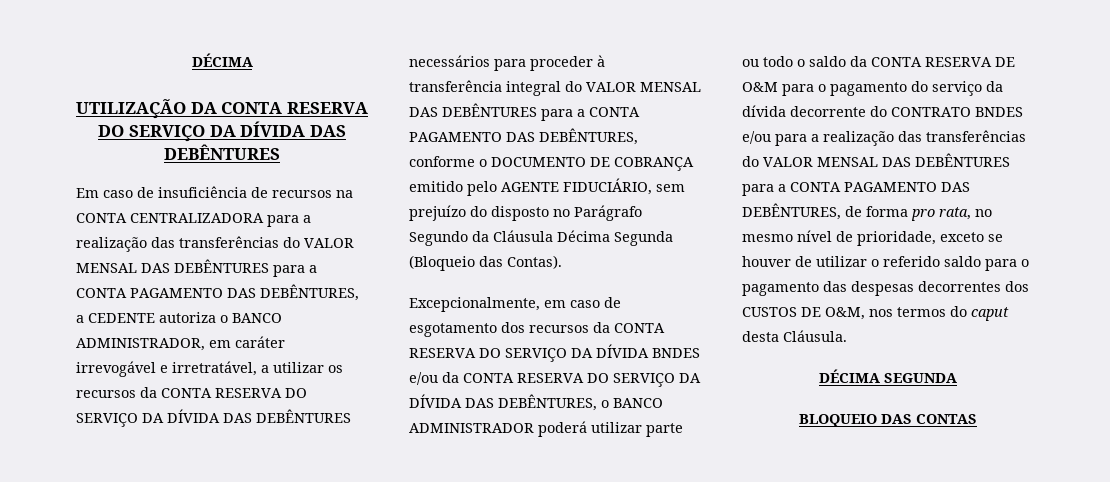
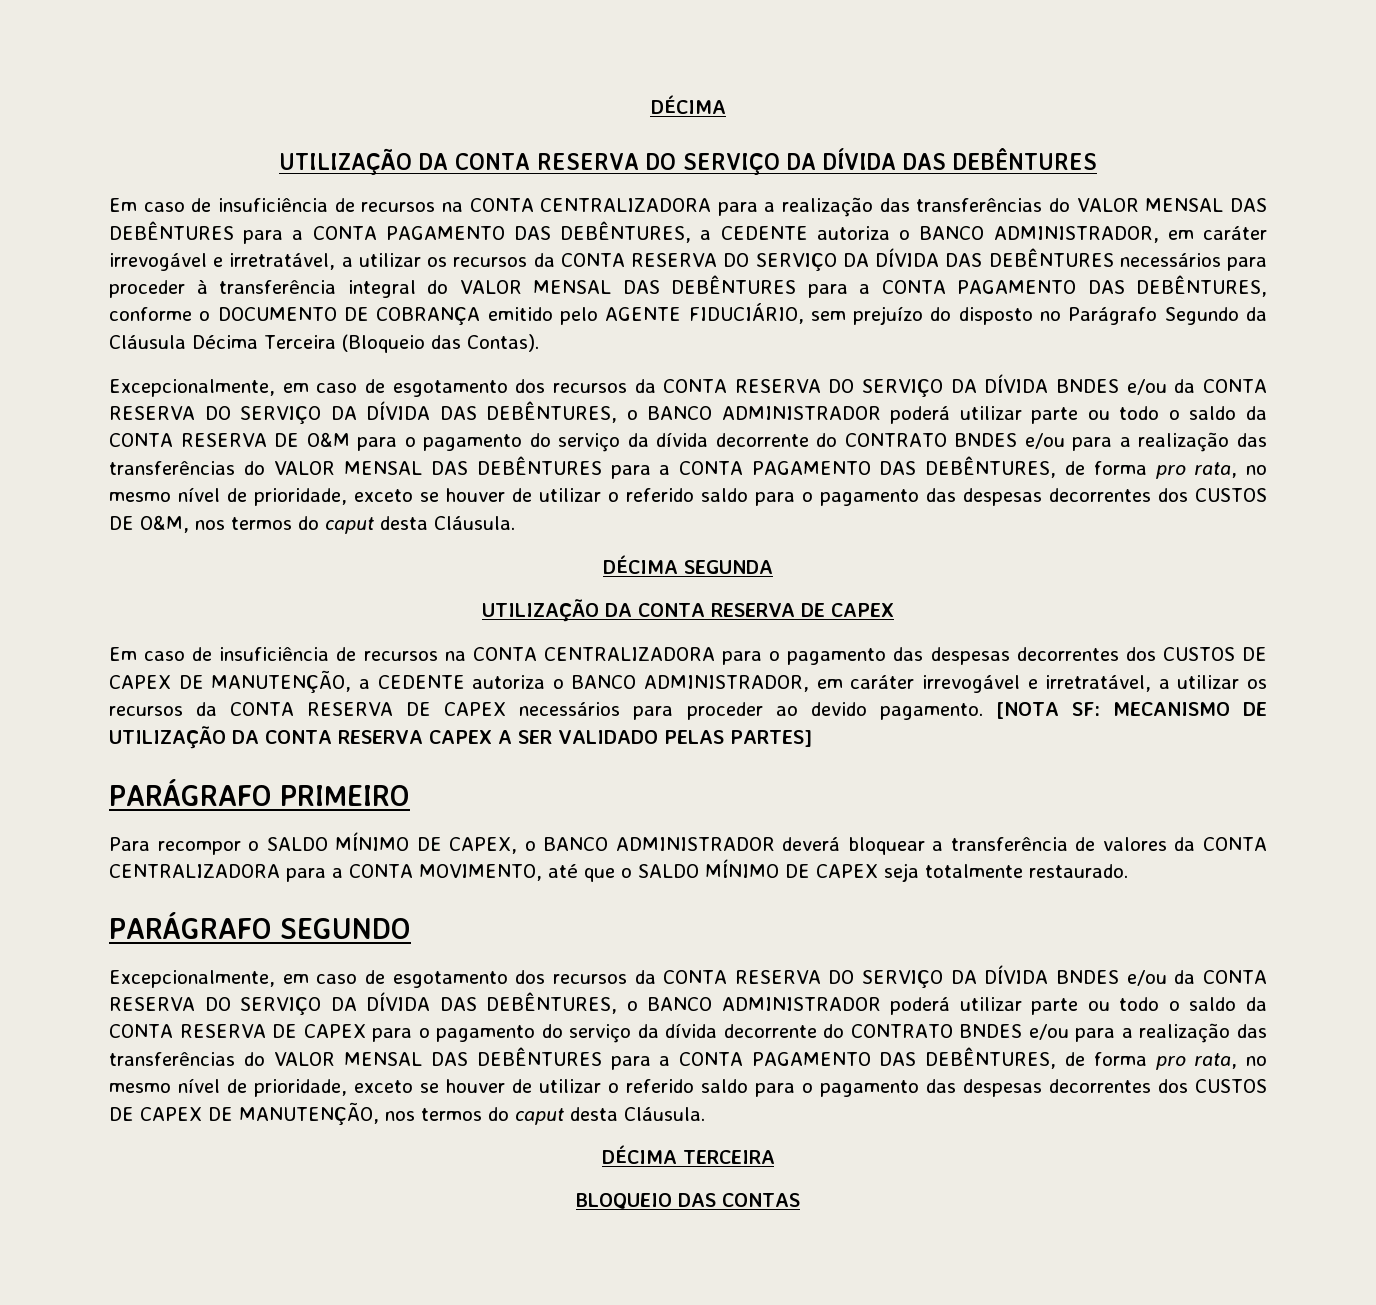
- Em caso de insuficiência de recursos na CONTA CENTRALIZADORA para a realização das transferências do VALOR MENSAL DAS DEBÊNTURES para a CONTA PAGAMENTO DAS DEBÊNTURES, a CEDENTE autoriza o BANCO ADMINISTRADOR, em caráter irrevogável e irretratável, a utilizar os recursos da CONTA RESERVA DO SERVIÇO DA DÍVIDA DAS DEBÊNTURES necessários para proceder à transferência integral do VALOR MENSAL DAS DEBÊNTURES para a CONTA PAGAMENTO DAS DEBÊNTURES, conforme o DOCUMENTO DE COBRANÇA emitido pelo AGENTE FIDUCIÁRIO, sem prejuízo do disposto no Parágrafo Segundo da Cláusula Décima Segunda (Bloqueio das Contas).
+ Em caso de insuficiência de recursos na CONTA CENTRALIZADORA para a realização das transferências do VALOR MENSAL DAS DEBÊNTURES para a CONTA PAGAMENTO DAS DEBÊNTURES, a CEDENTE autoriza o BANCO ADMINISTRADOR, em caráter irrevogável e irretratável, a utilizar os recursos da CONTA RESERVA DO SERVIÇO DA DÍVIDA DAS DEBÊNTURES necessários para proceder à transferência integral do VALOR MENSAL DAS DEBÊNTURES para a CONTA PAGAMENTO DAS DEBÊNTURES, conforme o DOCUMENTO DE COBRANÇA emitido pelo AGENTE FIDUCIÁRIO, sem prejuízo do disposto no Parágrafo Segundo da Cláusula Décima Terceira (Bloqueio das Contas).
+ UTILIZAÇÃO DA CONTA RESERVA DE CAPEX
+ Em caso de insuficiência de recursos na CONTA CENTRALIZADORA para o pagamento das despesas decorrentes dos CUSTOS DE CAPEX DE MANUTENÇÃO, a CEDENTE autoriza o BANCO ADMINISTRADOR, em caráter irrevogável e irretratável, a utilizar os recursos da CONTA RESERVA DE CAPEX necessários para proceder ao devido pagamento. [NOTA SF: MECANISMO DE UTILIZAÇÃO DA CONTA RESERVA CAPEX A SER VALIDADO PELAS PARTES]
+ PARÁGRAFO PRIMEIRO
+ Para recompor o SALDO MÍNIMO DE CAPEX, o BANCO ADMINISTRADOR deverá bloquear a transferência de valores da CONTA CENTRALIZADORA para a CONTA MOVIMENTO, até que o SALDO MÍNIMO DE CAPEX seja totalmente restaurado.
+ PARÁGRAFO SEGUNDO
+ Excepcionalmente, em caso de esgotamento dos recursos da CONTA RESERVA DO SERVIÇO DA DÍVIDA BNDES e/ou da CONTA RESERVA DO SERVIÇO DA DÍVIDA DAS DEBÊNTURES, o BANCO ADMINISTRADOR poderá utilizar parte ou todo o saldo da CONTA RESERVA DE CAPEX para o pagamento do serviço da dívida decorrente do CONTRATO BNDES e/ou para a realização das transferências do VALOR MENSAL DAS DEBÊNTURES para a CONTA PAGAMENTO DAS DEBÊNTURES, de forma pro rata, no mesmo nível de prioridade, exceto se houver de utilizar o referido saldo para o pagamento das despesas decorrentes dos CUSTOS DE CAPEX DE MANUTENÇÃO, nos termos do caput desta Cláusula.
+ DÉCIMA TERCEIRA

